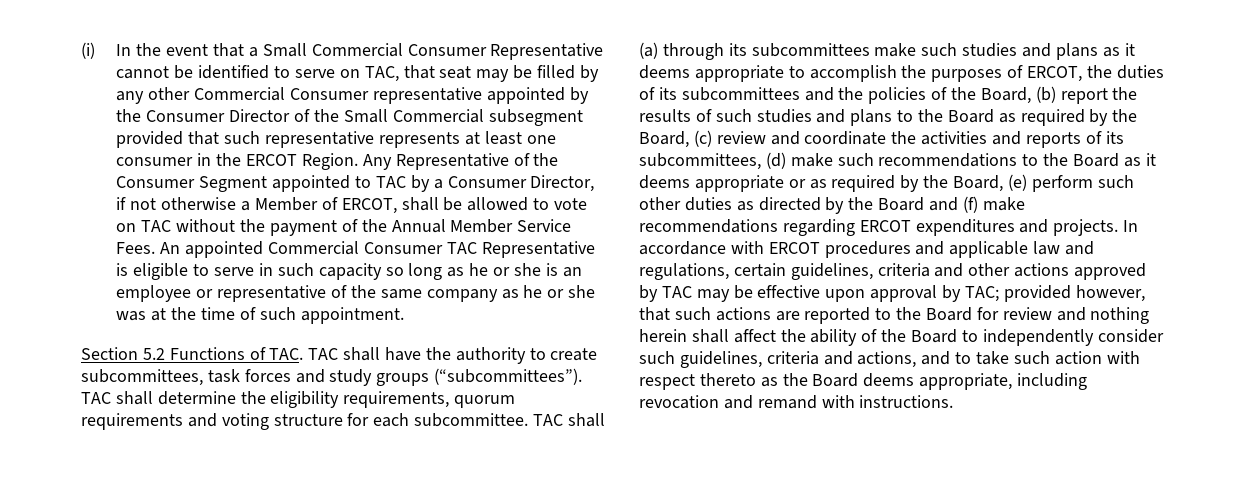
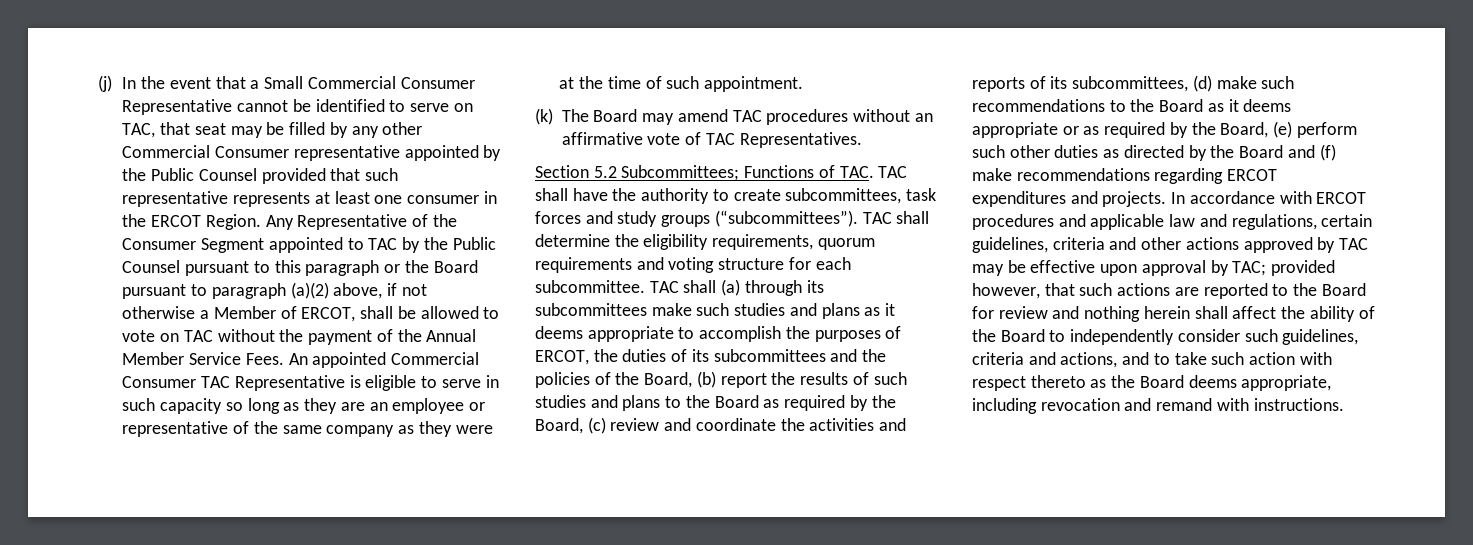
- (i) In the event that a Small Commercial Consumer Representative cannot be identified to serve on TAC, that seat may be filled by any other Commercial Consumer representative appointed by the Consumer Director of the Small Commercial subsegment provided that such representative represents at least one consumer in the ERCOT Region.
+ (j) In the event that a Small Commercial Consumer Representative cannot be identified to serve on TAC, that seat may be filled by any other Commercial Consumer representative appointed by the Public Counsel provided that such representative represents at least one consumer in the ERCOT Region.
- Any Representative of the Consumer Segment appointed to TAC by a Consumer Director, if not otherwise a Member of ERCOT, shall be allowed to vote on TAC without the payment of the Annual Member Service Fees.
+ Any Representative of the Consumer Segment appointed to TAC by the Public Counsel pursuant to this paragraph or the Board pursuant to paragraph (a)(2) above, if not otherwise a Member of ERCOT, shall be allowed to vote on TAC without the payment of the Annual Member Service Fees.
- An appointed Commercial Consumer TAC Representative is eligible to serve in such capacity so long as he or she is an employee or representative of the same company as he or she was at the time of such appointment.
+ An appointed Commercial Consumer TAC Representative is eligible to serve in such capacity so long as they are an employee or representative of the same company as they were at the time of such appointment.
+ (k) The Board may amend TAC procedures without an affirmative vote of TAC Representatives.
- Section 5.2 Functions of TAC. TAC shall have the authority to create subcommittees, task forces and study groups (“subcommittees”).
+ Section 5.2 Subcommittees; Functions of TAC. TAC shall have the authority to create subcommittees, task forces and study groups (“subcommittees”).

